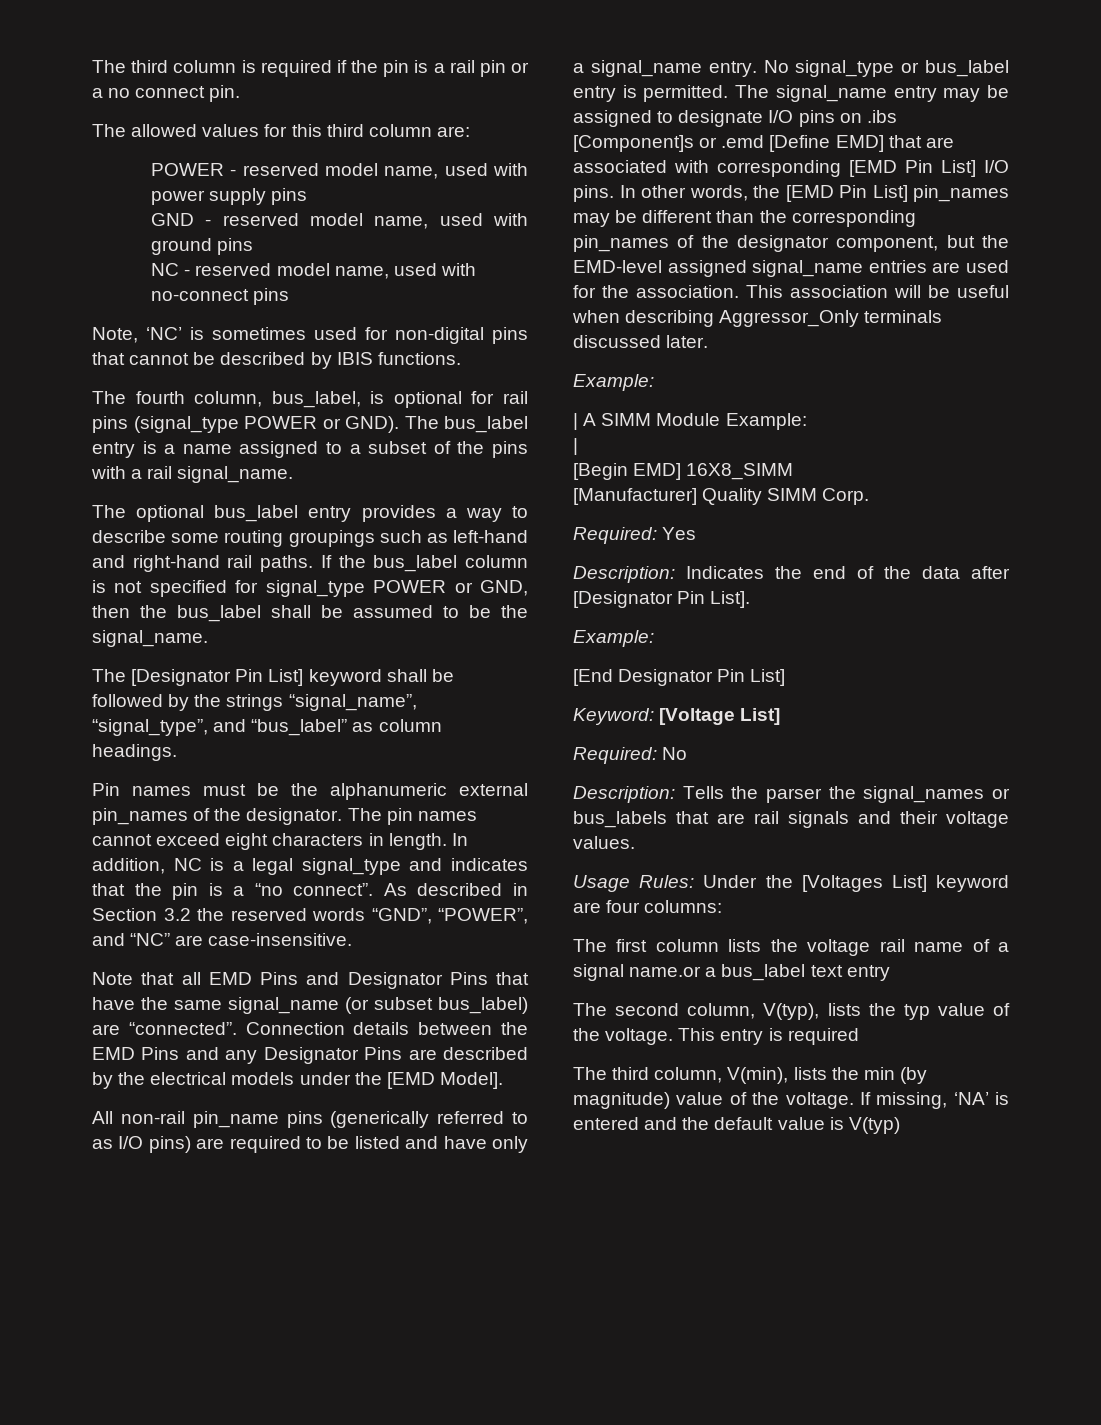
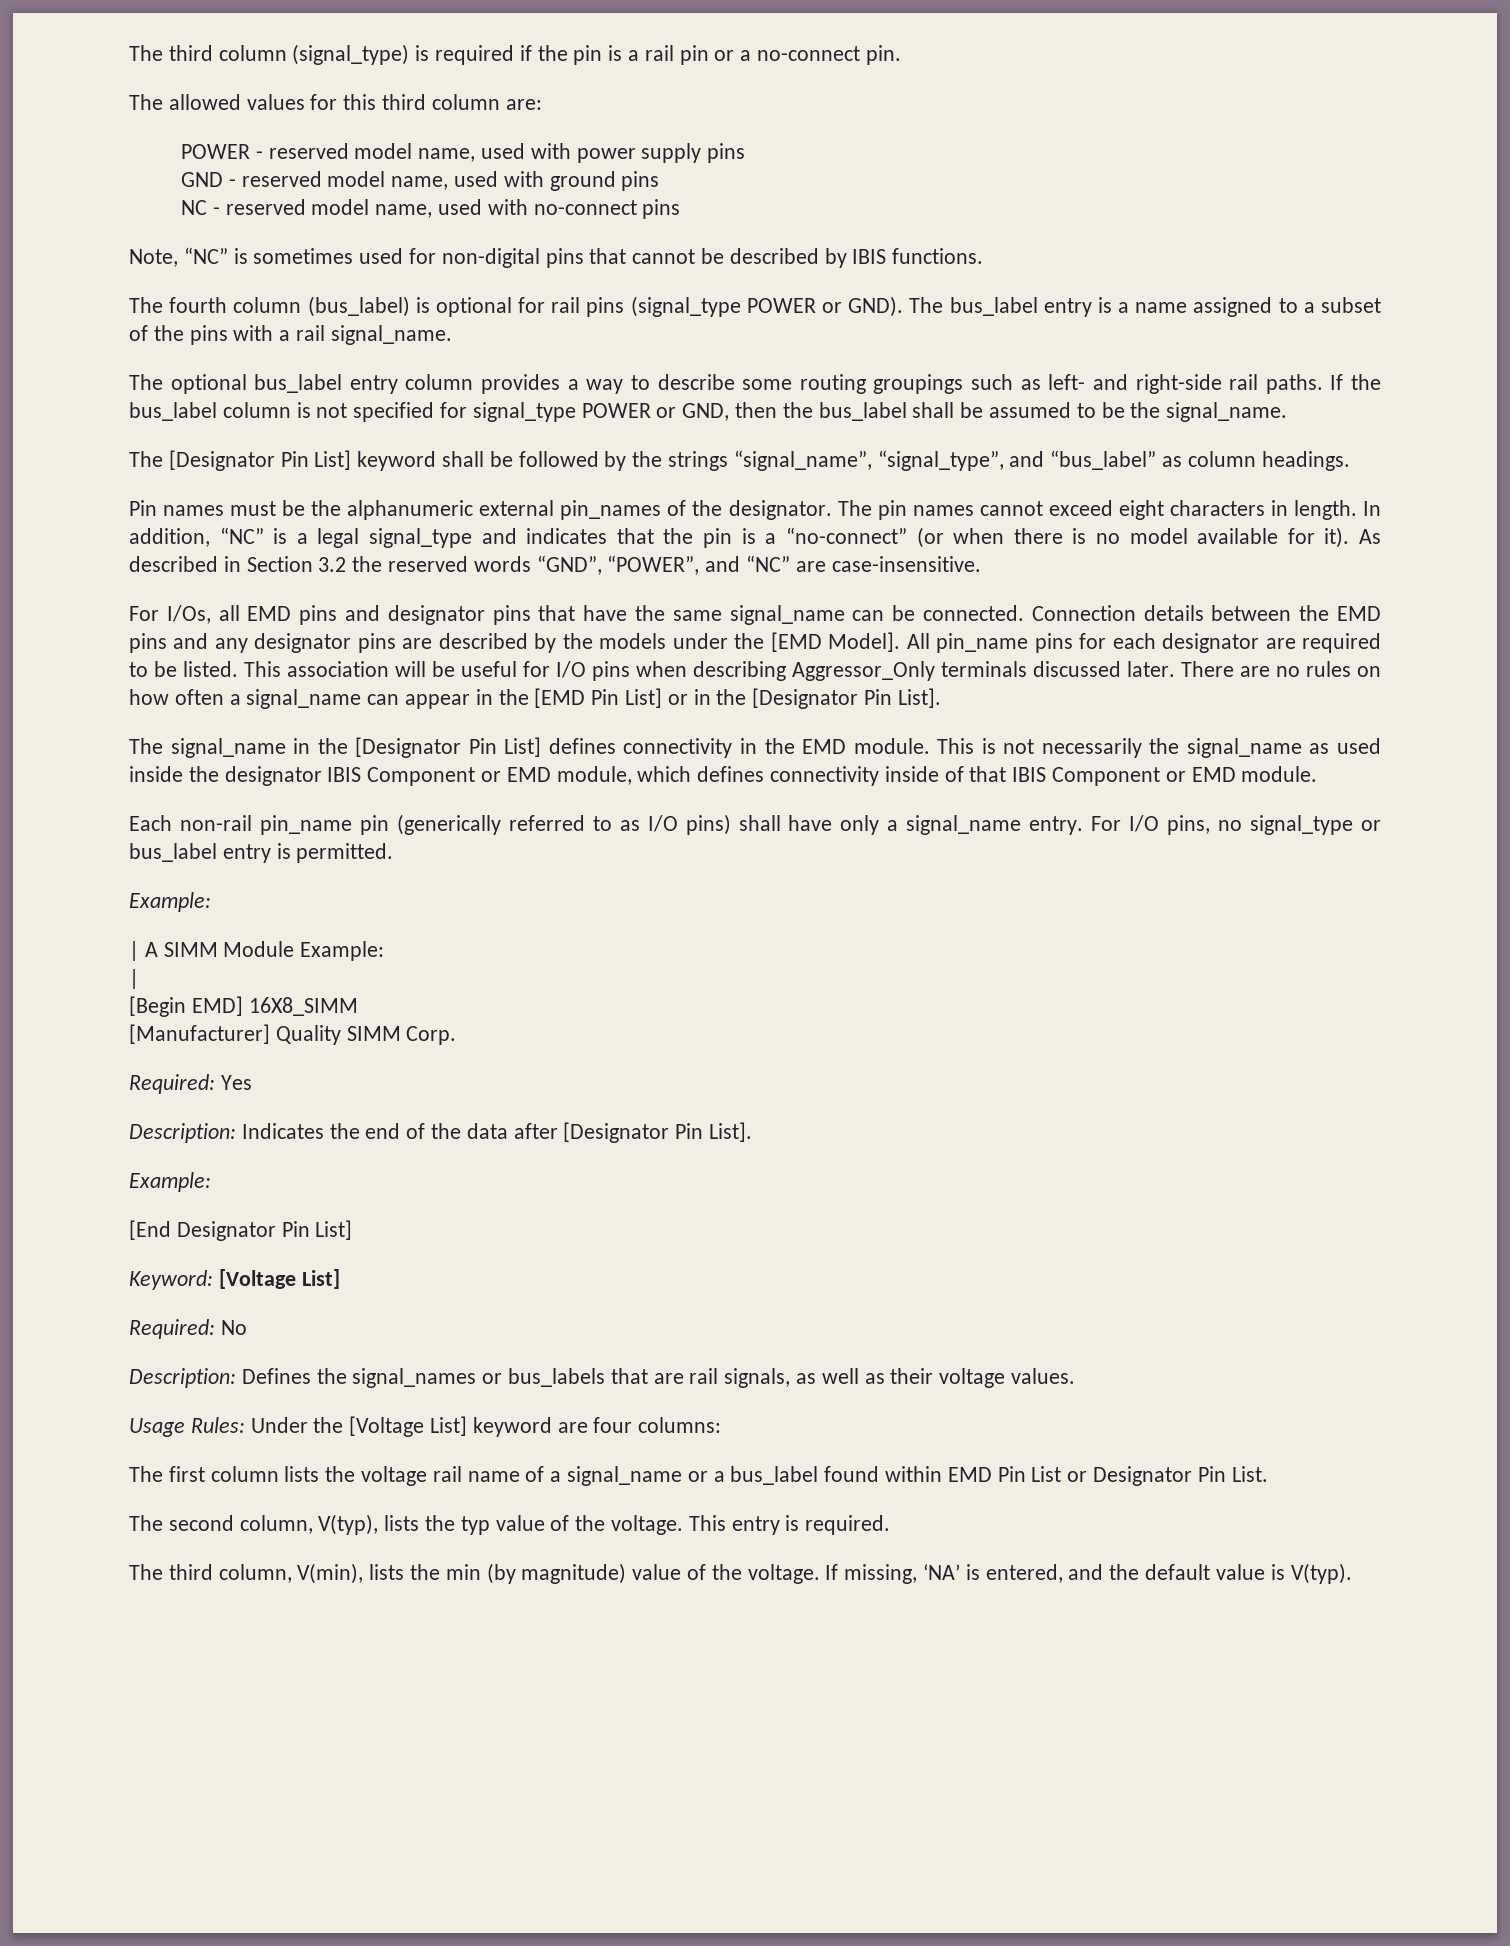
- The third column is required if the pin is a rail pin or a no connect pin.
+ The third column (signal_type) is required if the pin is a rail pin or a no-connect pin.
- Note, ‘NC’ is sometimes used for non-digital pins that cannot be described by IBIS functions.
+ Note, “NC” is sometimes used for non-digital pins that cannot be described by IBIS functions.
- The fourth column, bus_label, is optional for rail pins (signal_type POWER or GND).
+ The fourth column (bus_label) is optional for rail pins (signal_type POWER or GND).
- The optional bus_label entry provides a way to describe some routing groupings such as left-hand and right-hand rail paths.
+ The optional bus_label entry column provides a way to describe some routing groupings such as left- and right-side rail paths.
- In addition, NC is a legal signal_type and indicates that the pin is a “no connect”.
+ In addition, “NC” is a legal signal_type and indicates that the pin is a “no-connect” (or when there is no model available for it).
- Note that all EMD Pins and Designator Pins that have the same signal_name (or subset bus_label) are “connected”.
+ For I/Os, all EMD pins and designator pins that have the same signal_name can be connected.
- Connection details between the EMD Pins and any Designator Pins are described by the electrical models under the [EMD Model].
- All non-rail pin_name pins (generically referred to as I/O pins) are required to be listed and have only a signal_name entry.
+ Connection details between the EMD pins and any designator pins are described by the models under the [EMD Model]. All pin_name pins for each designator are required to be listed. This association will be useful for I/O pins when describing Aggressor_Only terminals discussed later. There are no rules on how often a signal_name can appear in the [EMD Pin List] or in the [Designator Pin List].
+ The signal_name in the [Designator Pin List] defines connectivity in the EMD module. This is not necessarily the signal_name as used inside the designator IBIS Component or EMD module, which defines connectivity inside of that IBIS Component or EMD module.
+ Each non-rail pin_name pin (generically referred to as I/O pins) shall have only a signal_name entry.
- No signal_type or bus_label entry is permitted. The signal_name entry may be assigned to designate I/O pins on .ibs [Component]s or .emd [Define EMD] that are associated with corresponding [EMD Pin List] I/O pins. In other words, the [EMD Pin List] pin_names may be different than the corresponding pin_names of the designator component, but the EMD-level assigned signal_name entries are used for the association. This association will be useful when describing Aggressor_Only terminals discussed later.
+ For I/O pins, no signal_type or bus_label entry is permitted.
- Description: Tells the parser the signal_names or bus_labels that are rail signals and their voltage values.
+ Description: Defines the signal_names or bus_labels that are rail signals, as well as their voltage values.
- Usage Rules: Under the [Voltages List] keyword are four columns:
+ Usage Rules: Under the [Voltage List] keyword are four columns:
- The first column lists the voltage rail name of a signal name.or a bus_label text entry
+ The first column lists the voltage rail name of a signal_name or a bus_label found within EMD Pin List or Designator Pin List.
- This entry is required
+ This entry is required.
- If missing, ‘NA’ is entered and the default value is V(typ)
+ If missing, ‘NA’ is entered, and the default value is V(typ).

